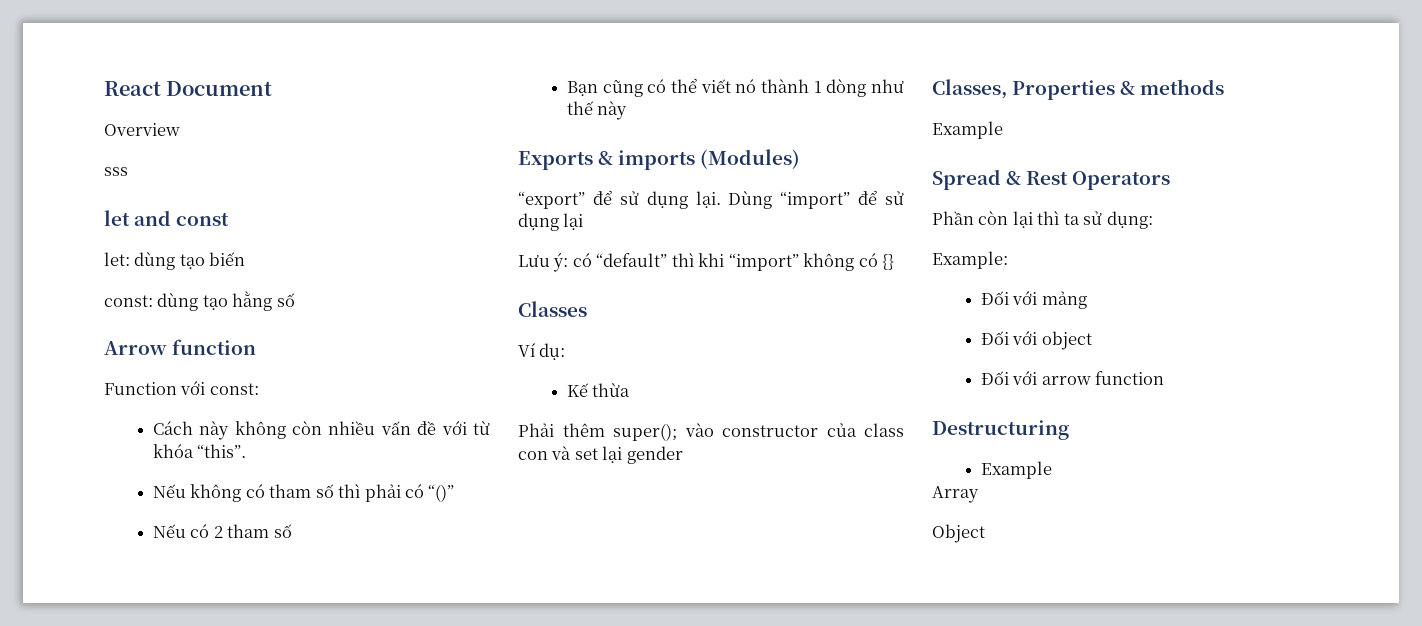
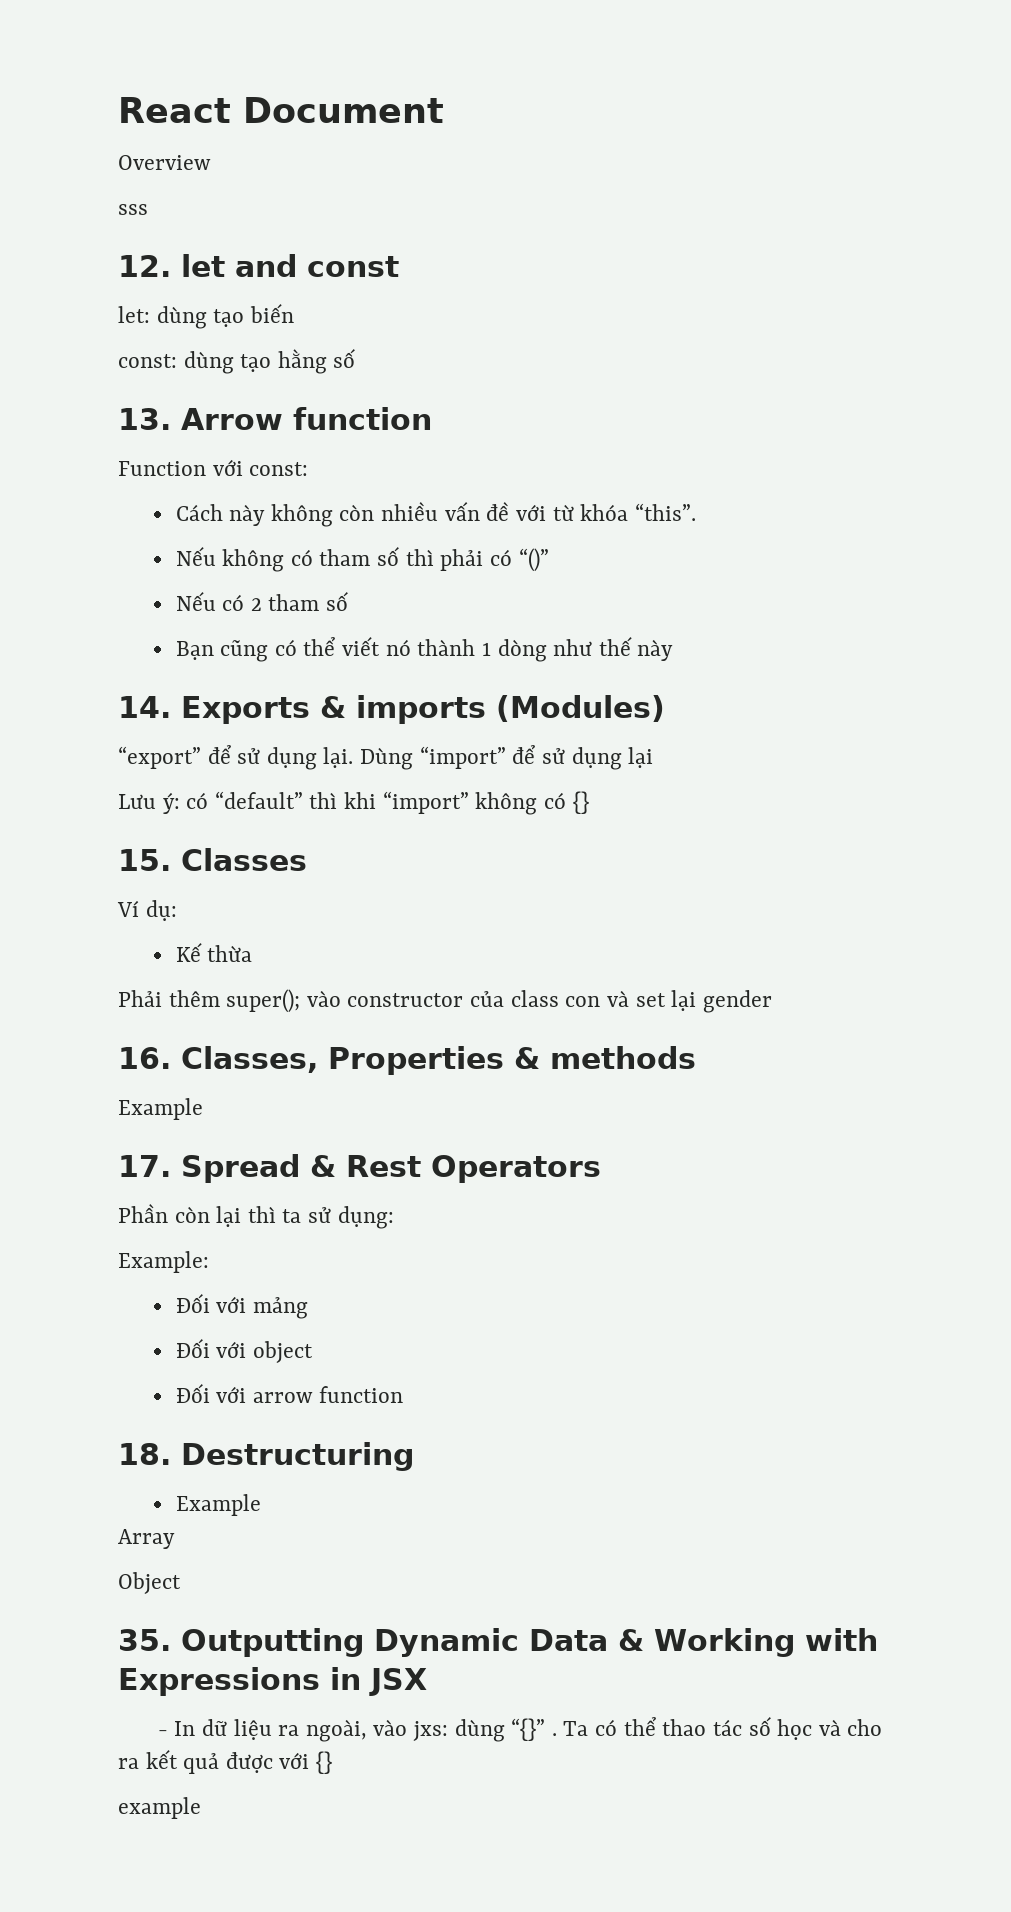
- let and const
+ 12. let and const
- Arrow function
+ 13. Arrow function
- Exports & imports (Modules)
+ 14. Exports & imports (Modules)
- Classes
+ 15. Classes
- Classes, Properties & methods
+ 16. Classes, Properties & methods
- Spread & Rest Operators
+ 17. Spread & Rest Operators
- Destructuring
+ 18. Destructuring
+ 35. Outputting Dynamic Data & Working with Expressions in JSX
+ - In dữ liệu ra ngoài, vào jxs: dùng “{}” . Ta có thể thao tác số học và cho ra kết quả được với {}
+ example

